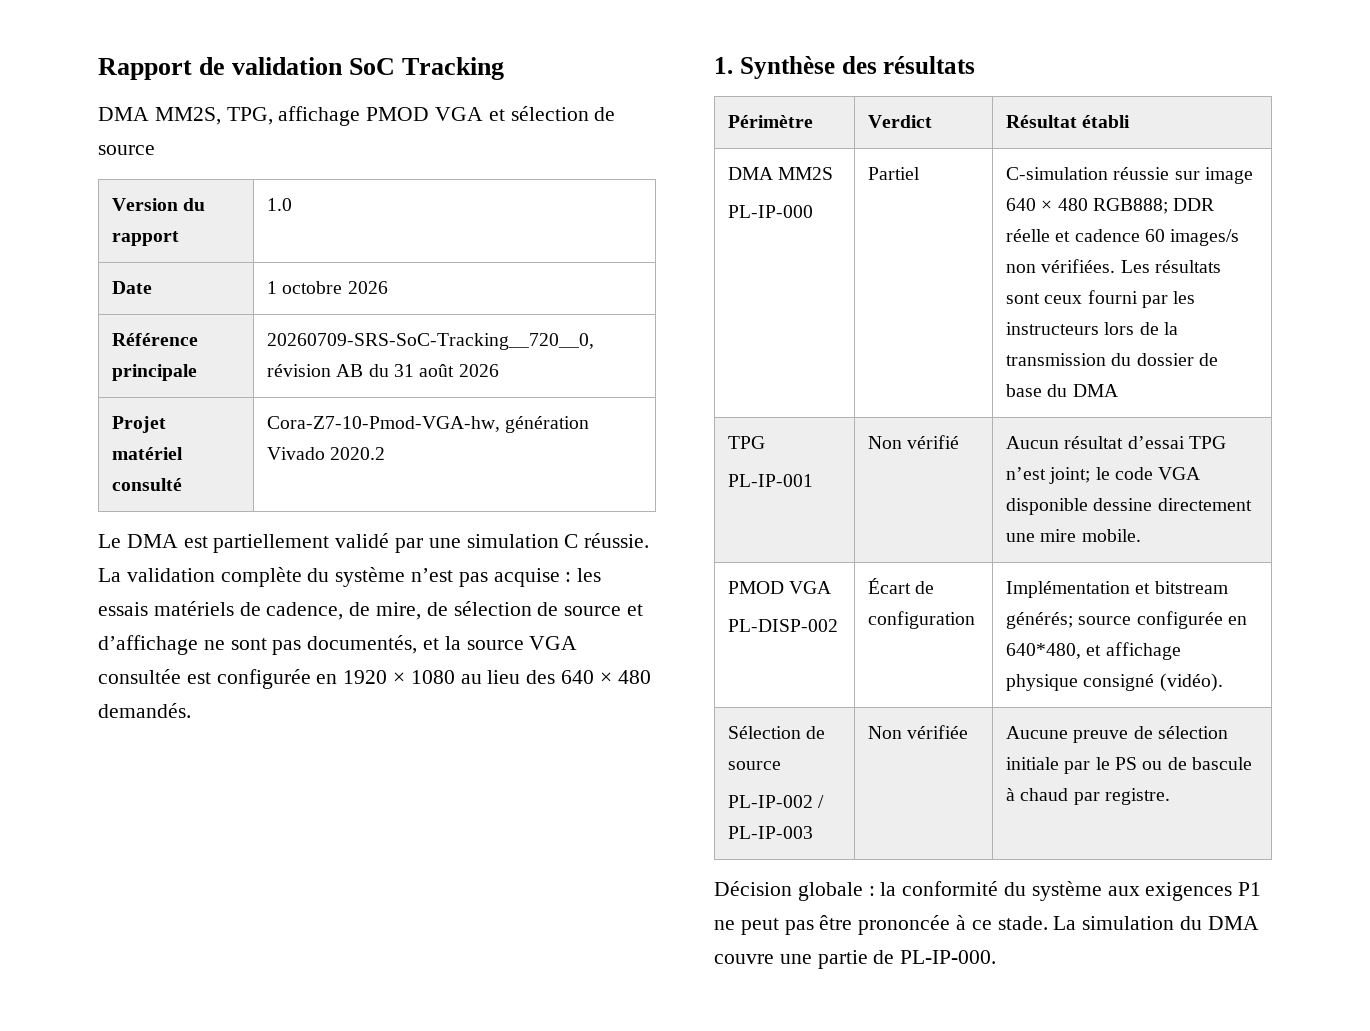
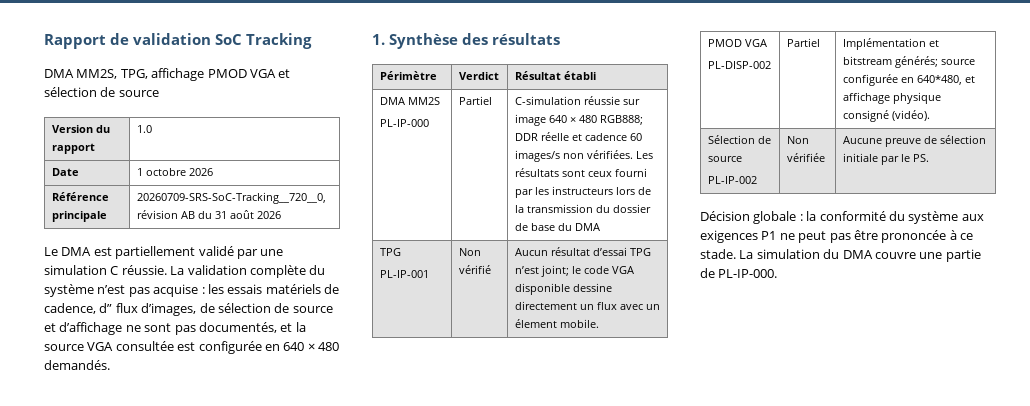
- Projet matériel consulté | Cora-Z7-10-Pmod-VGA-hw, génération Vivado 2020.2
- La validation complète du système n’est pas acquise : les essais matériels de cadence, de mire, de sélection de source et d’affichage ne sont pas documentés, et la source VGA consultée est configurée en 1920 × 1080 au lieu des 640 × 480 demandés.
+ La validation complète du système n’est pas acquise : les essais matériels de cadence, d” flux d’images, de sélection de source et d’affichage ne sont pas documentés, et la source VGA consultée est configurée en 640 × 480 demandés.
  DMA MM2S
  PL-IP-000 | Partiel | C-simulation réussie sur image 640 × 480 RGB888; DDR réelle et cadence 60 images/s non vérifiées. Les résultats sont ceux fourni par les instructeurs lors de la transmission du dossier de base du DMA
  TPG
- PL-IP-001 | Non vérifié | Aucun résultat d’essai TPG n’est joint; le code VGA disponible dessine directement une mire mobile.
+ PL-IP-001 | Non vérifié | Aucun résultat d’essai TPG n’est joint; le code VGA disponible dessine directement un flux avec un élement mobile.
  PMOD VGA
- PL-DISP-002 | Écart de configuration | Implémentation et bitstream générés; source configurée en 640*480, et affichage physique consigné (vidéo).
+ PL-DISP-002 | Partiel | Implémentation et bitstream générés; source configurée en 640*480, et affichage physique consigné (vidéo).
  Sélection de source
- PL-IP-002 / PL-IP-003 | Non vérifiée | Aucune preuve de sélection initiale par le PS ou de bascule à chaud par registre.
+ PL-IP-002 | Non vérifiée | Aucune preuve de sélection initiale par le PS.

